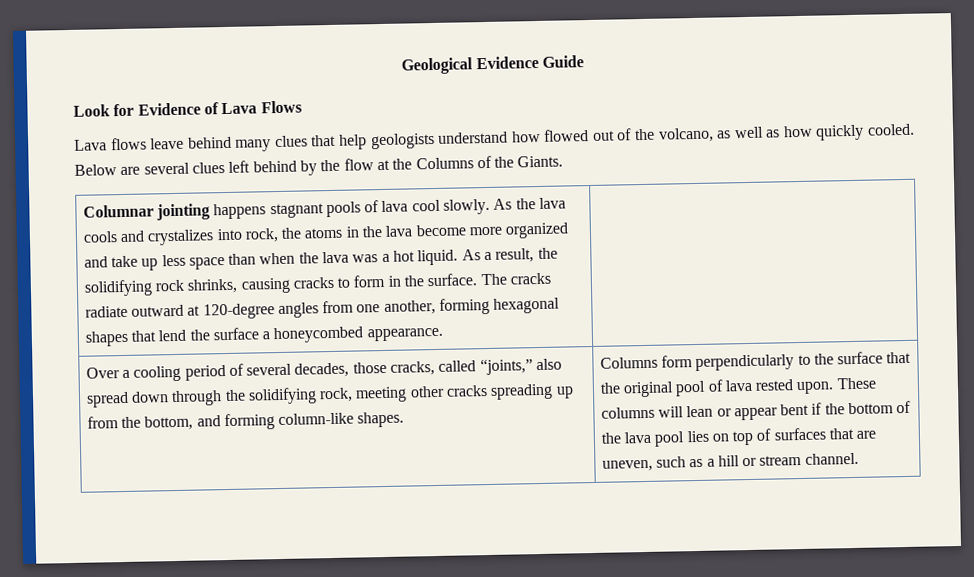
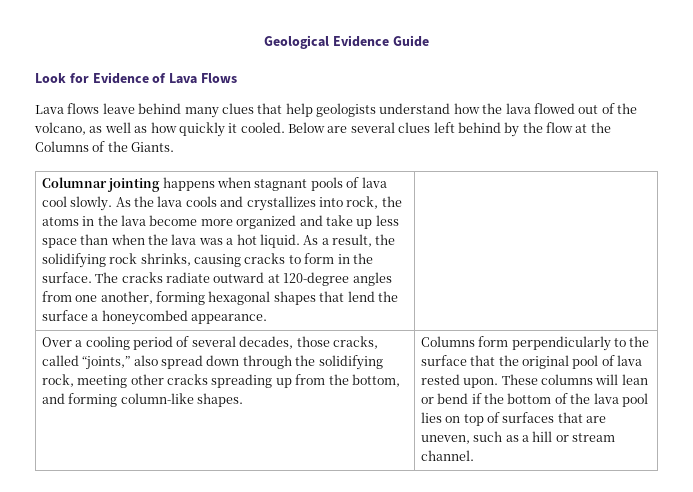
- Lava flows leave behind many clues that help geologists understand how flowed out of the volcano, as well as how quickly cooled.
+ Lava flows leave behind many clues that help geologists understand how the lava flowed out of the volcano, as well as how quickly it cooled.
- Columnar jointing happens stagnant pools of lava cool slowly.
+ Columnar jointing happens when stagnant pools of lava cool slowly.
- As the lava cools and crystalizes into rock, the atoms in the lava become more organized and take up less space than when the lava was a hot liquid.
+ As the lava cools and crystallizes into rock, the atoms in the lava become more organized and take up less space than when the lava was a hot liquid.
- These columns will lean or appear bent if the bottom of the lava pool lies on top of surfaces that are uneven, such as a hill or stream channel.
+ These columns will lean or bend if the bottom of the lava pool lies on top of surfaces that are uneven, such as a hill or stream channel.

